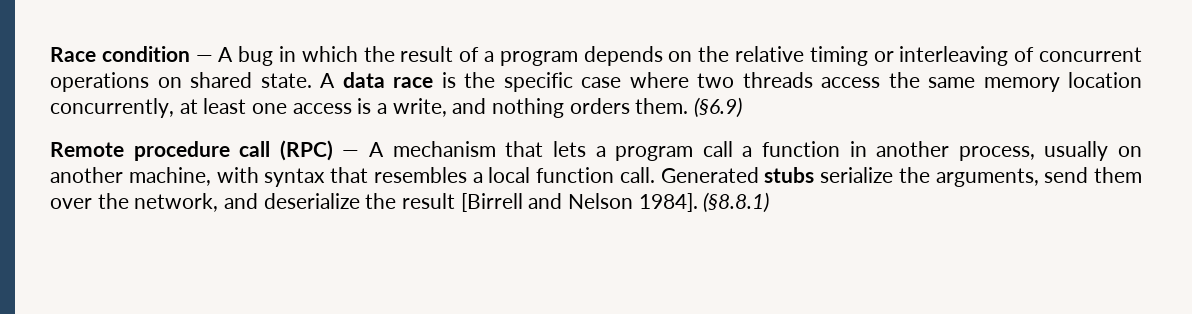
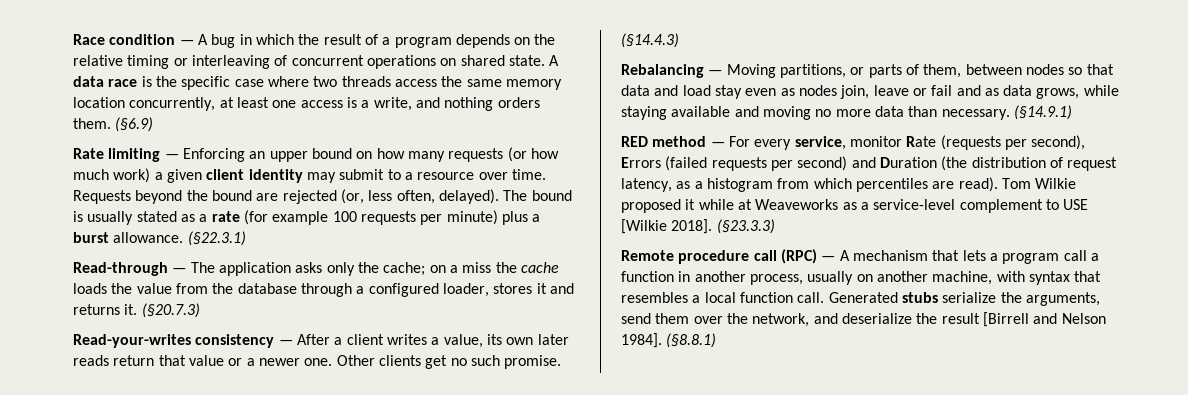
+ Rate limiting — Enforcing an upper bound on how many requests (or how much work) a given client identity may submit to a resource over time. Requests beyond the bound are rejected (or, less often, delayed). The bound is usually stated as a rate (for example 100 requests per minute) plus a burst allowance. (§22.3.1)
+ Read-through — The application asks only the cache; on a miss the cache loads the value from the database through a configured loader, stores it and returns it. (§20.7.3)
+ Read-your-writes consistency — After a client writes a value, its own later reads return that value or a newer one. Other clients get no such promise. (§14.4.3)
+ Rebalancing — Moving partitions, or parts of them, between nodes so that data and load stay even as nodes join, leave or fail and as data grows, while staying available and moving no more data than necessary. (§14.9.1)
+ RED method — For every service, monitor Rate (requests per second), Errors (failed requests per second) and Duration (the distribution of request latency, as a histogram from which percentiles are read). Tom Wilkie proposed it while at Weaveworks as a service-level complement to USE [Wilkie 2018]. (§23.3.3)

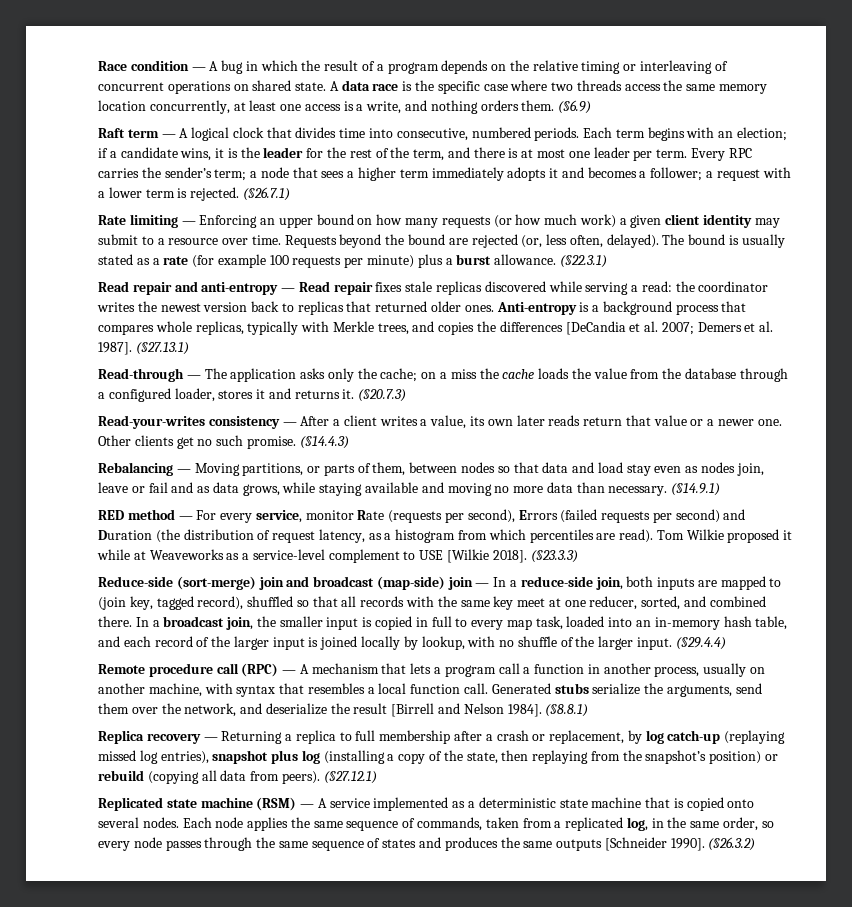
+ Raft term — A logical clock that divides time into consecutive, numbered periods. Each term begins with an election; if a candidate wins, it is the leader for the rest of the term, and there is at most one leader per term. Every RPC carries the sender’s term; a node that sees a higher term immediately adopts it and becomes a follower; a request with a lower term is rejected. (§26.7.1)
+ Read repair and anti-entropy — Read repair fixes stale replicas discovered while serving a read: the coordinator writes the newest version back to replicas that returned older ones. Anti-entropy is a background process that compares whole replicas, typically with Merkle trees, and copies the differences [DeCandia et al. 2007; Demers et al. 1987]. (§27.13.1)
+ Reduce-side (sort-merge) join and broadcast (map-side) join — In a reduce-side join, both inputs are mapped to (join key, tagged record), shuffled so that all records with the same key meet at one reducer, sorted, and combined there. In a broadcast join, the smaller input is copied in full to every map task, loaded into an in-memory hash table, and each record of the larger input is joined locally by lookup, with no shuffle of the larger input. (§29.4.4)
+ Replica recovery — Returning a replica to full membership after a crash or replacement, by log catch-up (replaying missed log entries), snapshot plus log (installing a copy of the state, then replaying from the snapshot’s position) or rebuild (copying all data from peers). (§27.12.1)
+ Replicated state machine (RSM) — A service implemented as a deterministic state machine that is copied onto several nodes. Each node applies the same sequence of commands, taken from a replicated log, in the same order, so every node passes through the same sequence of states and produces the same outputs [Schneider 1990]. (§26.3.2)

